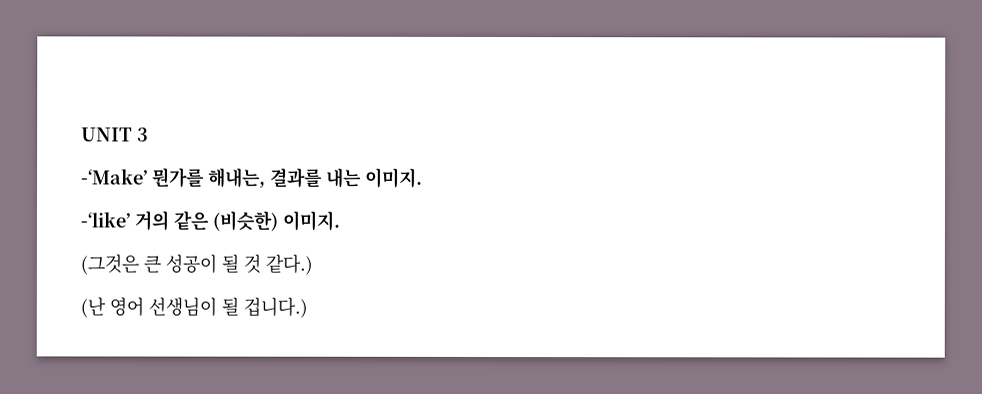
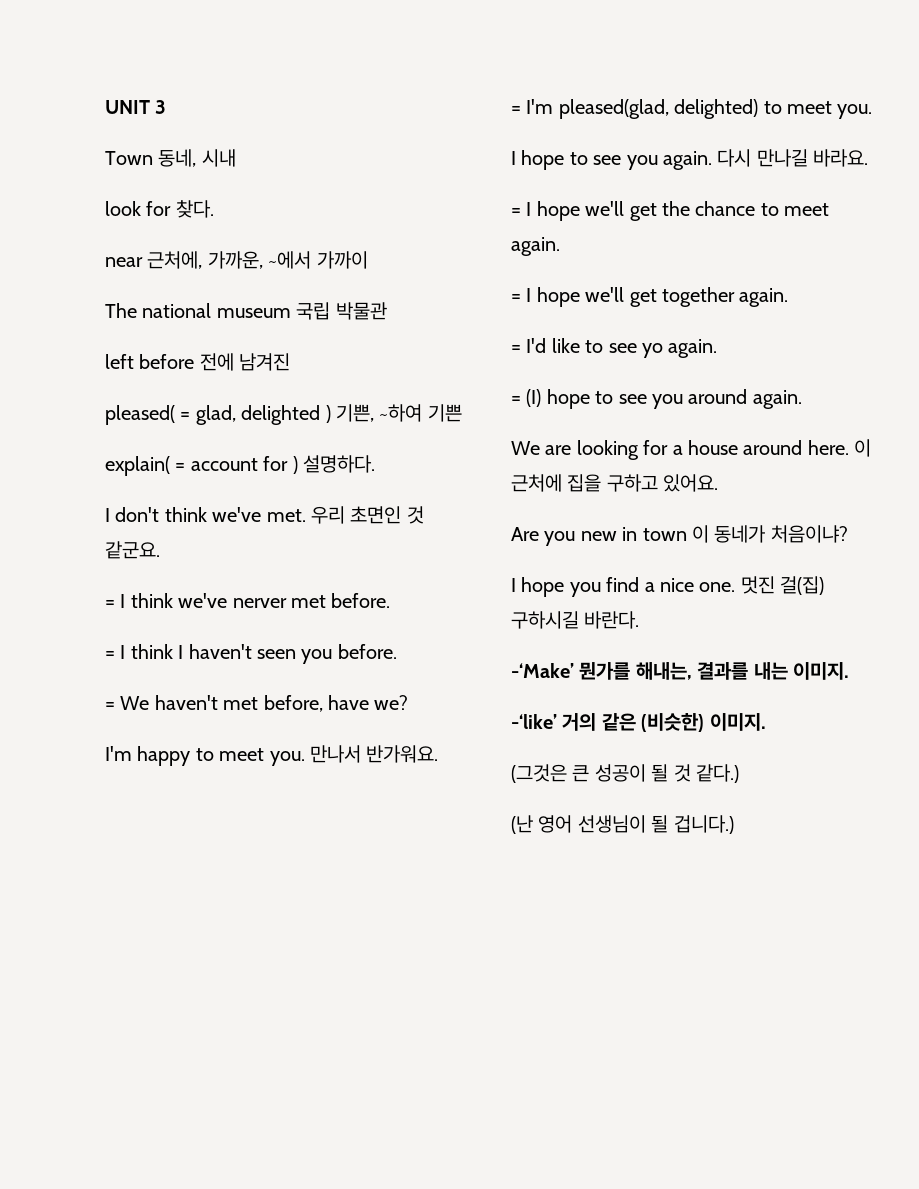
+ Town 동네, 시내
+ look for 찾다.
+ near 근처에, 가까운, ~에서 가까이
+ The national museum 국립 박물관
+ left before 전에 남겨진
+ pleased( = glad, delighted ) 기쁜, ~하여 기쁜
+ explain( = account for ) 설명하다.
+ I don't think we've met. 우리 초면인 것 같군요.
+ = I think we've nerver met before.
+ = I think I haven't seen you before.
+ = We haven't met before, have we?
+ I'm happy to meet you. 만나서 반가워요.
+ = I'm pleased(glad, delighted) to meet you.
+ I hope to see you again. 다시 만나길 바라요.
+ = I hope we'll get the chance to meet again.
+ = I hope we'll get together again.
+ = I'd like to see yo again.
+ = (I) hope to see you around again.
+ We are looking for a house around here. 이 근처에 집을 구하고 있어요.
+ Are you new in town 이 동네가 처음이냐?
+ I hope you find a nice one. 멋진 걸(집) 구하시길 바란다.

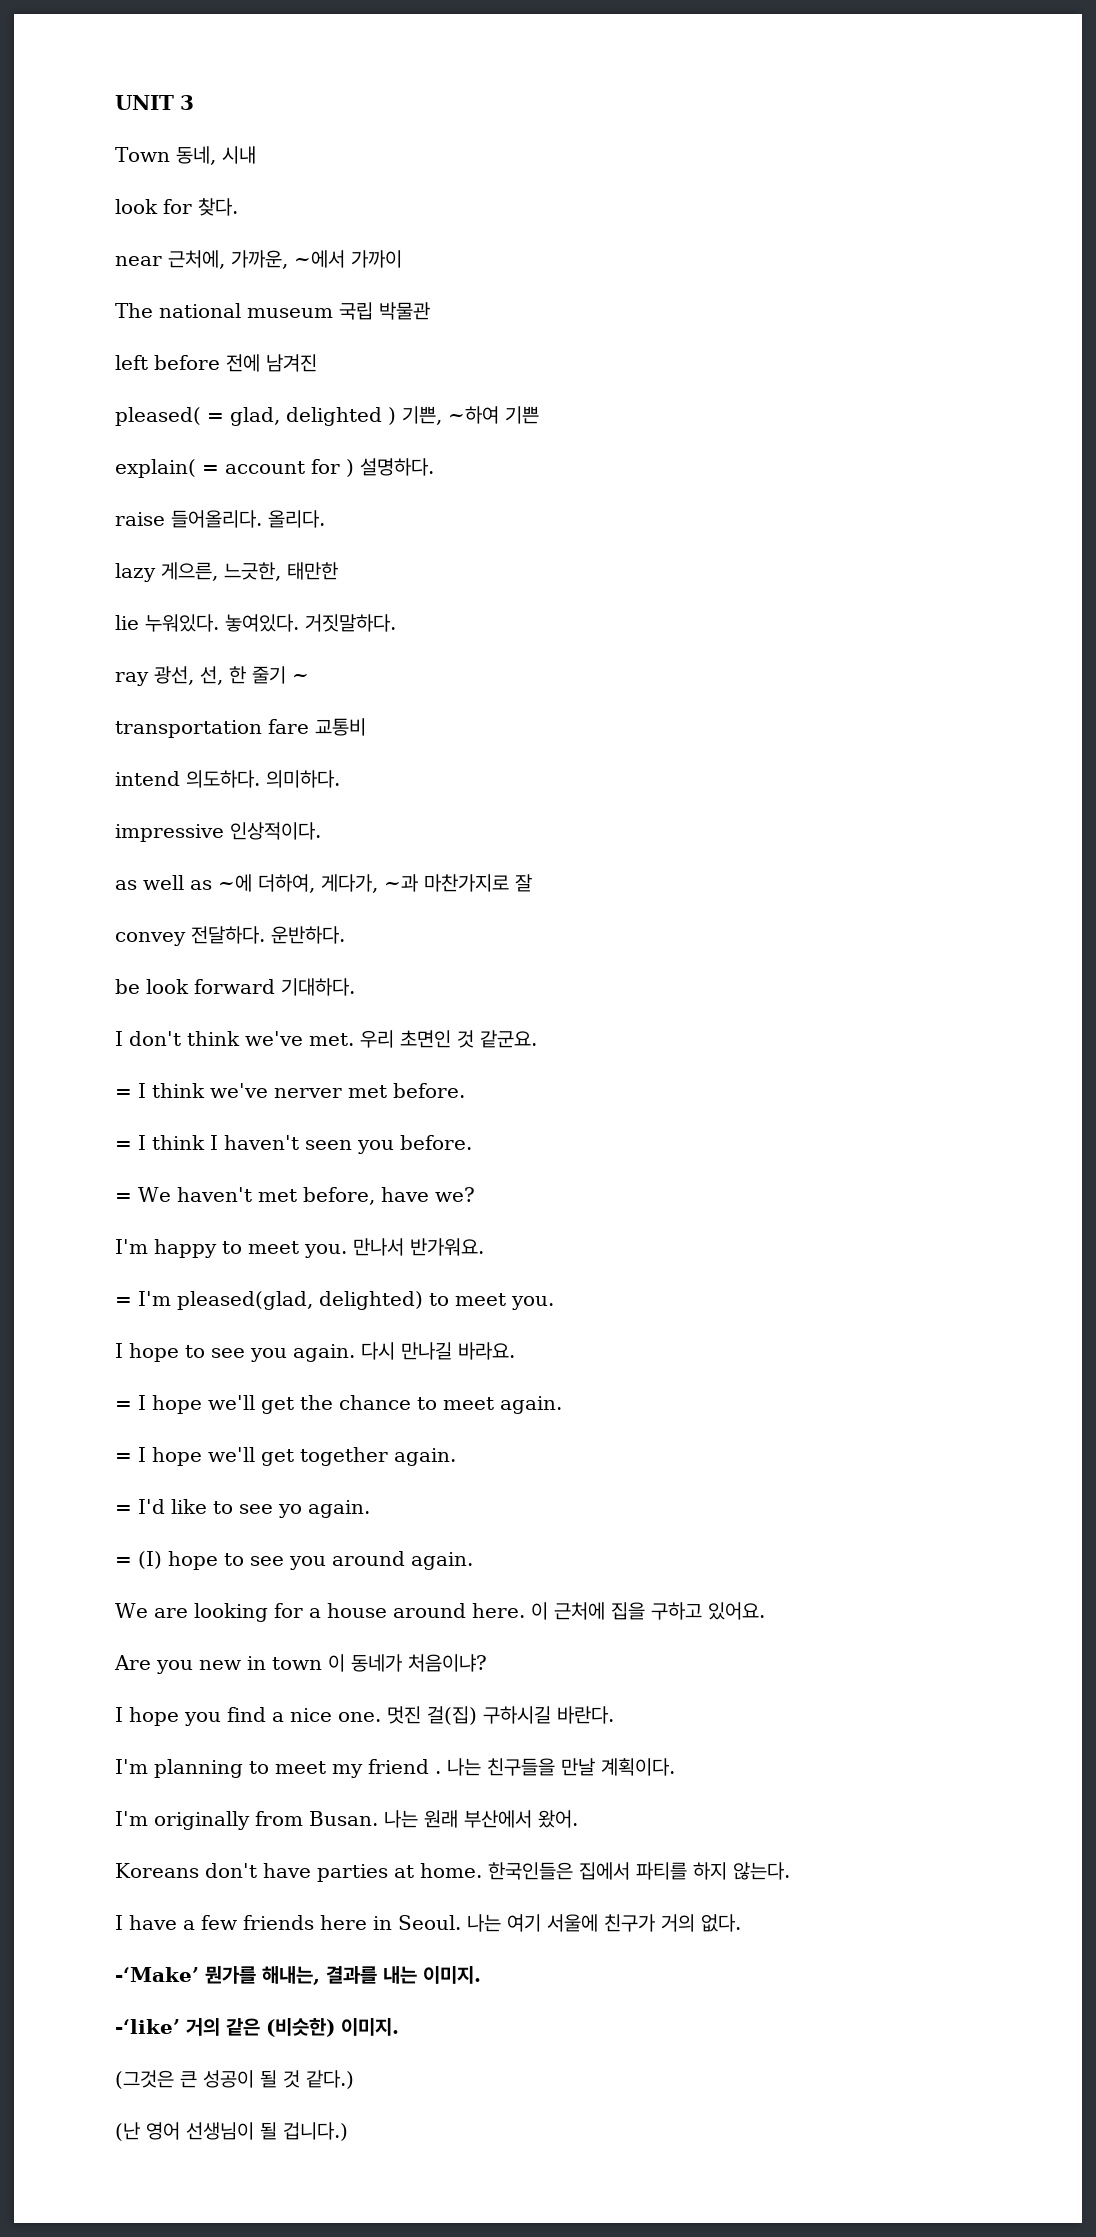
+ raise 들어올리다. 올리다.
+ lazy 게으른, 느긋한, 태만한
+ lie 누워있다. 놓여있다. 거짓말하다.
+ ray 광선, 선, 한 줄기 ~
+ transportation fare 교통비
+ intend 의도하다. 의미하다.
+ impressive 인상적이다.
+ as well as ~에 더하여, 게다가, ~과 마찬가지로 잘
+ convey 전달하다. 운반하다.
+ be look forward 기대하다.
+ I'm planning to meet my friend . 나는 친구들을 만날 계획이다.
+ I'm originally from Busan. 나는 원래 부산에서 왔어.
+ Koreans don't have parties at home. 한국인들은 집에서 파티를 하지 않는다.
+ I have a few friends here in Seoul. 나는 여기 서울에 친구가 거의 없다.

